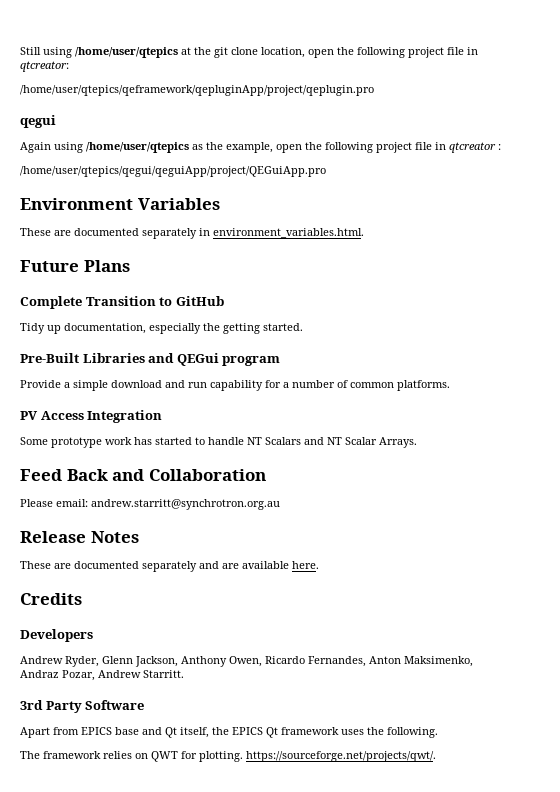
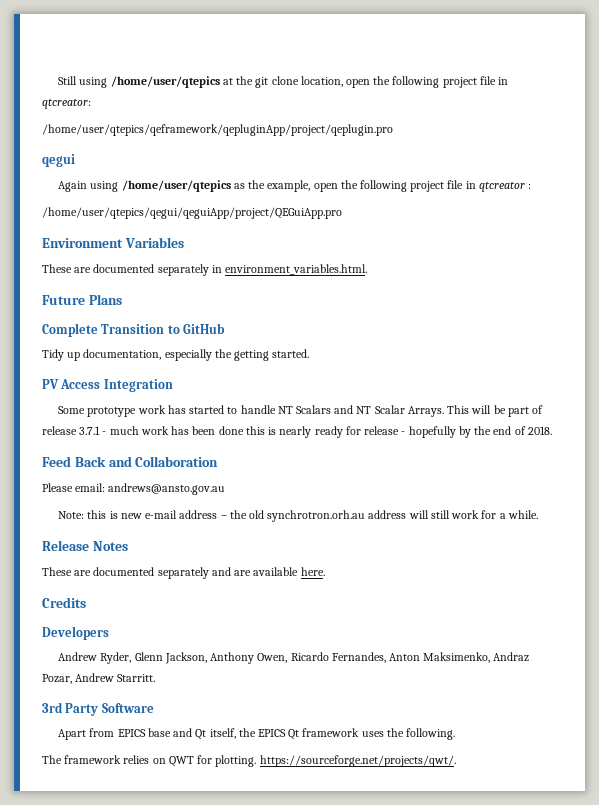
- Pre-Built Libraries and QEGui program
- Provide a simple download and run capability for a number of common platforms.
+ This will be part of release 3.7.1 - much work has been done this is nearly ready for release - hopefully by the end of 2018.
- Please email: andrew.starritt@synchrotron.org.au
+ Please email: andrews@ansto.gov.au
+ Note: this is new e-mail address – the old synchrotron.orh.au address will still work for a while.

